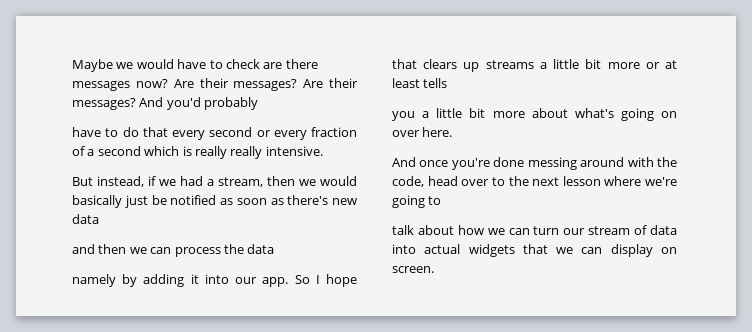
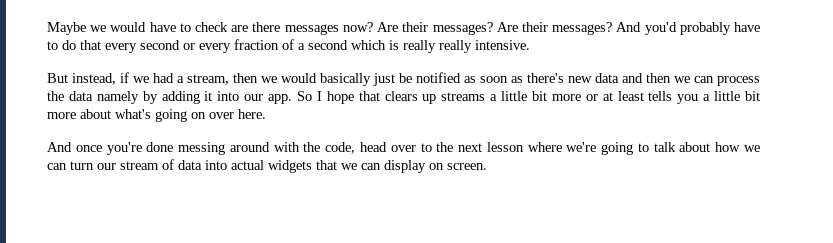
- And you'd probably
- have to do that every second or every fraction of a second which is really really intensive.
+ And you'd probably have to do that every second or every fraction of a second which is really really intensive.
- But instead, if we had a stream, then we would basically just be notified as soon as there's new data
- and then we can process the data
- namely by adding it into our app.
+ But instead, if we had a stream, then we would basically just be notified as soon as there's new data and then we can process the data namely by adding it into our app.
- So I hope that clears up streams a little bit more or at least tells
- you a little bit more about what's going on over here.
+ So I hope that clears up streams a little bit more or at least tells you a little bit more about what's going on over here.
- And once you're done messing around with the code, head over to the next lesson where we're going to
- talk about how we can turn our stream of data into actual widgets that we can display on screen.
+ And once you're done messing around with the code, head over to the next lesson where we're going to talk about how we can turn our stream of data into actual widgets that we can display on screen.

